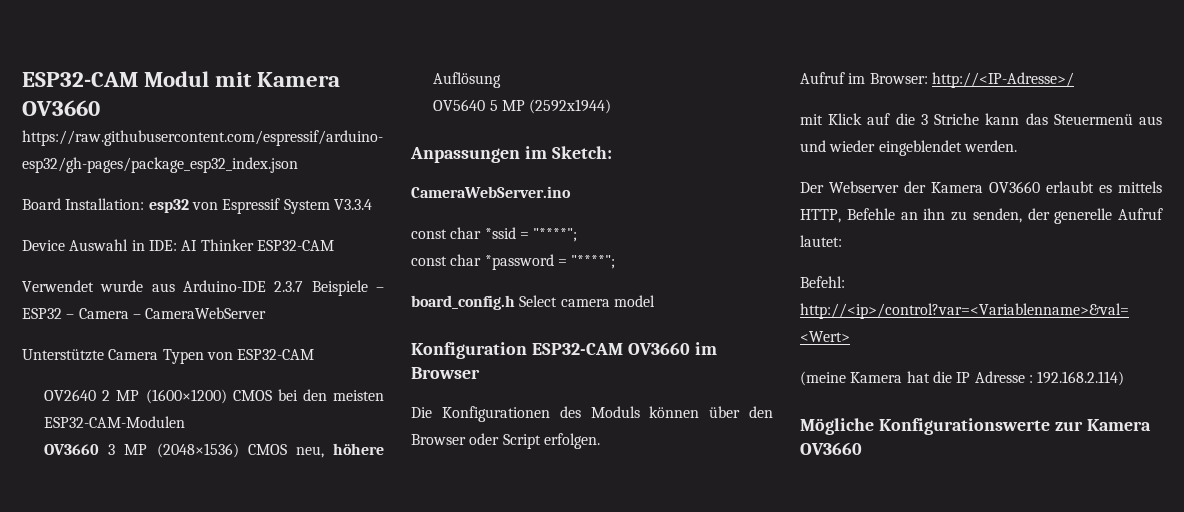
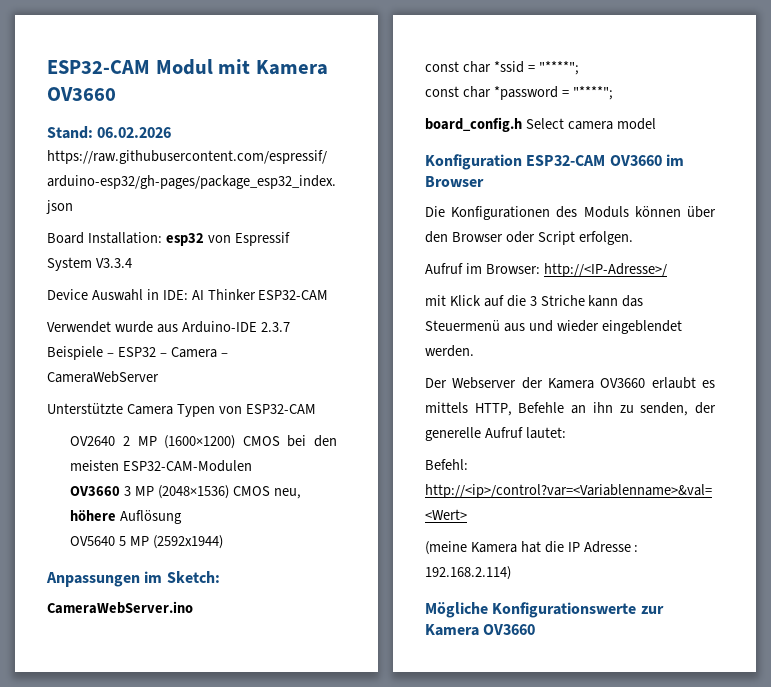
+ Stand: 06.02.2026

